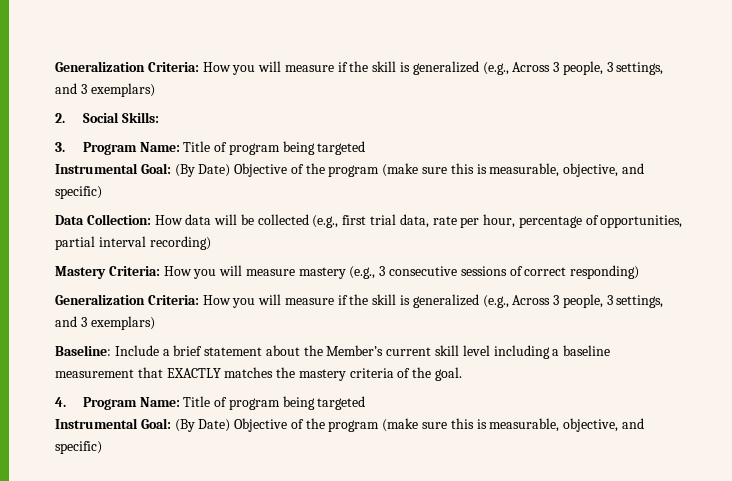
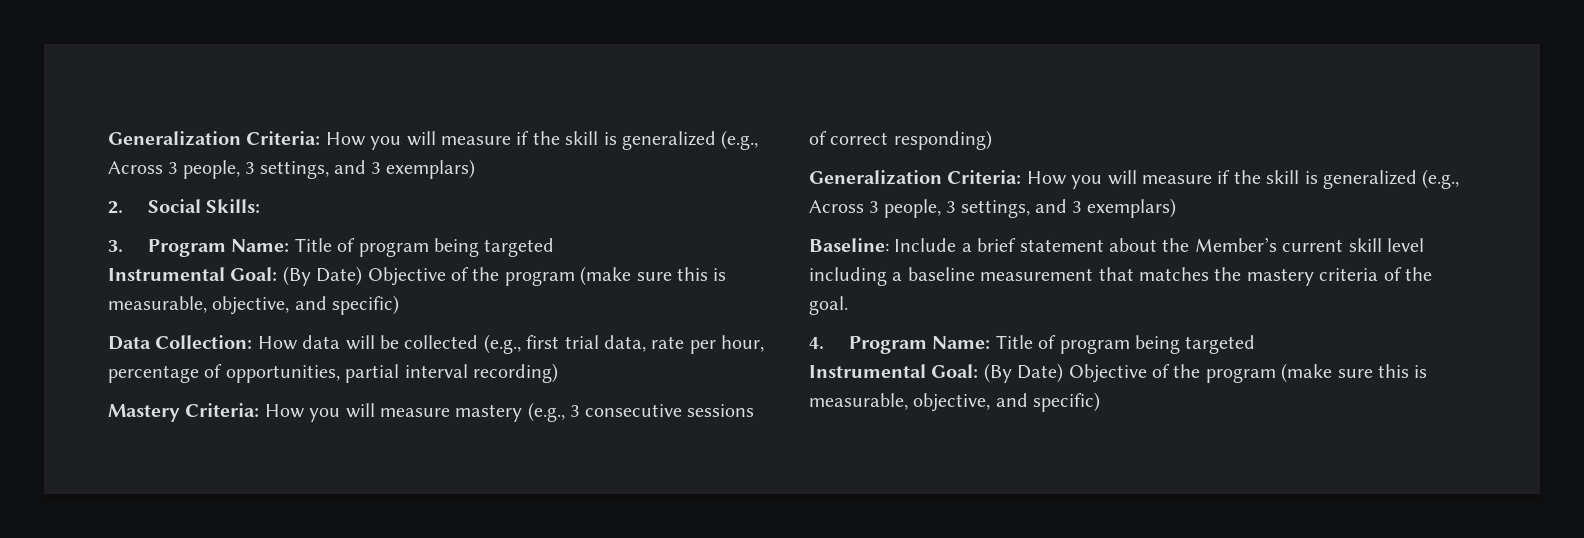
- Baseline: Include a brief statement about the Member’s current skill level including a baseline measurement that EXACTLY matches the mastery criteria of the goal.
+ Baseline: Include a brief statement about the Member’s current skill level including a baseline measurement that matches the mastery criteria of the goal.

